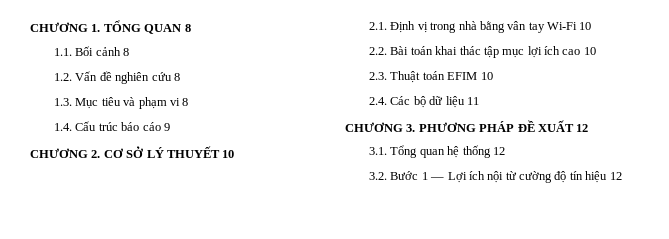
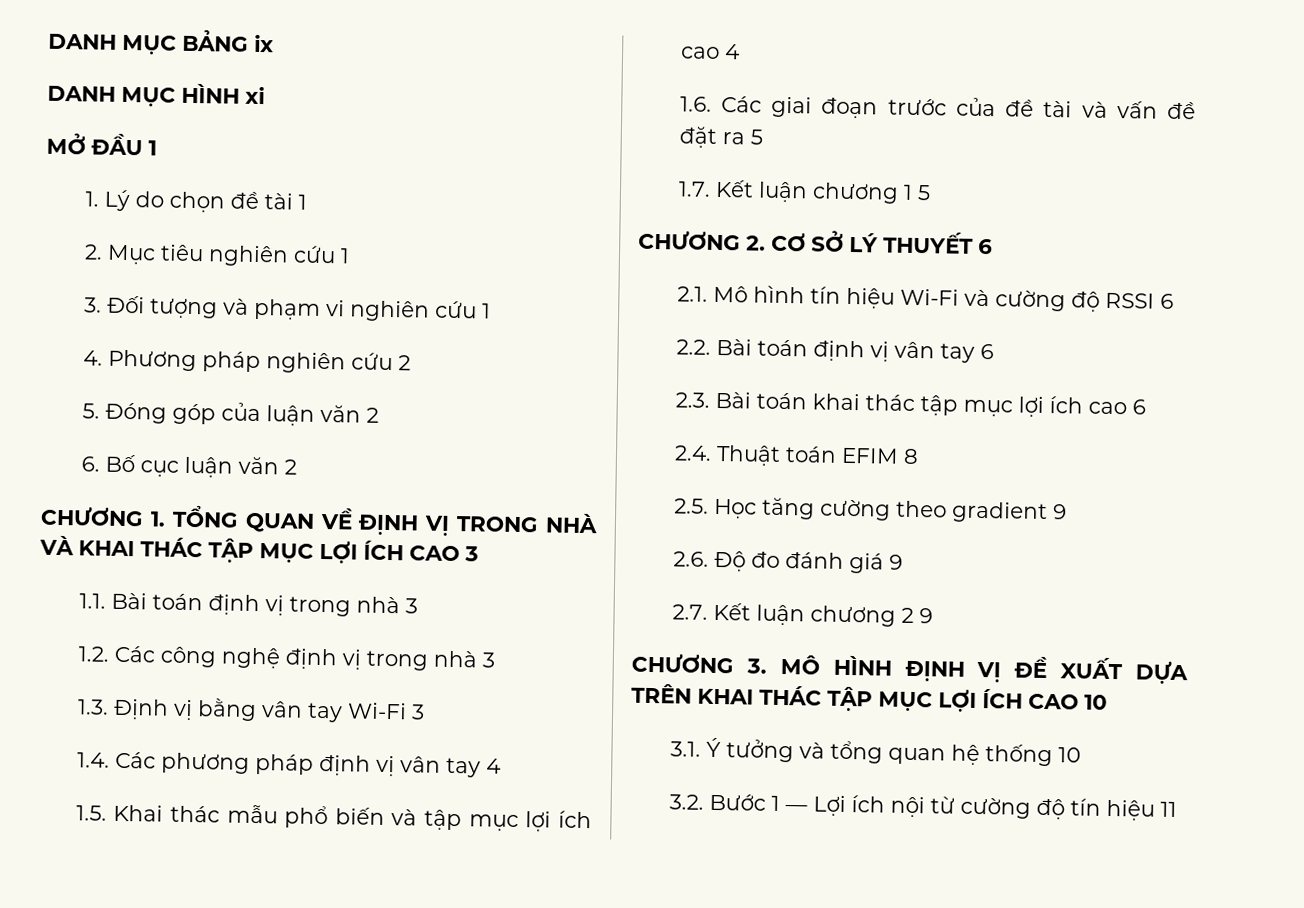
- CHƯƠNG 1. TỔNG QUAN 8
- 1.1. Bối cảnh 8
- 1.2. Vấn đề nghiên cứu 8
- 1.3. Mục tiêu và phạm vi 8
- 1.4. Cấu trúc báo cáo 9
+ DANH MỤC BẢNG ix
+ DANH MỤC HÌNH xi
+ MỞ ĐẦU 1
+ 1. Lý do chọn đề tài 1
+ 2. Mục tiêu nghiên cứu 1
+ 3. Đối tượng và phạm vi nghiên cứu 1
+ 4. Phương pháp nghiên cứu 2
+ 5. Đóng góp của luận văn 2
+ 6. Bố cục luận văn 2
+ CHƯƠNG 1. TỔNG QUAN VỀ ĐỊNH VỊ TRONG NHÀ VÀ KHAI THÁC TẬP MỤC LỢI ÍCH CAO 3
+ 1.1. Bài toán định vị trong nhà 3
+ 1.2. Các công nghệ định vị trong nhà 3
+ 1.3. Định vị bằng vân tay Wi-Fi 3
+ 1.4. Các phương pháp định vị vân tay 4
+ 1.5. Khai thác mẫu phổ biến và tập mục lợi ích cao 4
+ 1.6. Các giai đoạn trước của đề tài và vấn đề đặt ra 5
+ 1.7. Kết luận chương 1 5
- CHƯƠNG 2. CƠ SỞ LÝ THUYẾT 10
+ CHƯƠNG 2. CƠ SỞ LÝ THUYẾT 6
- 2.1. Định vị trong nhà bằng vân tay Wi-Fi 10
- 2.2. Bài toán khai thác tập mục lợi ích cao 10
- 2.3. Thuật toán EFIM 10
- 2.4. Các bộ dữ liệu 11
- CHƯƠNG 3. PHƯƠNG PHÁP ĐỀ XUẤT 12
- 3.1. Tổng quan hệ thống 12
+ 2.1. Mô hình tín hiệu Wi-Fi và cường độ RSSI 6
+ 2.2. Bài toán định vị vân tay 6
+ 2.3. Bài toán khai thác tập mục lợi ích cao 6
+ 2.4. Thuật toán EFIM 8
+ 2.5. Học tăng cường theo gradient 9
+ 2.6. Độ đo đánh giá 9
+ 2.7. Kết luận chương 2 9
+ CHƯƠNG 3. MÔ HÌNH ĐỊNH VỊ ĐỀ XUẤT DỰA TRÊN KHAI THÁC TẬP MỤC LỢI ÍCH CAO 10
+ 3.1. Ý tưởng và tổng quan hệ thống 10
- 3.2. Bước 1 — Lợi ích nội từ cường độ tín hiệu 12
+ 3.2. Bước 1 — Lợi ích nội từ cường độ tín hiệu 11

